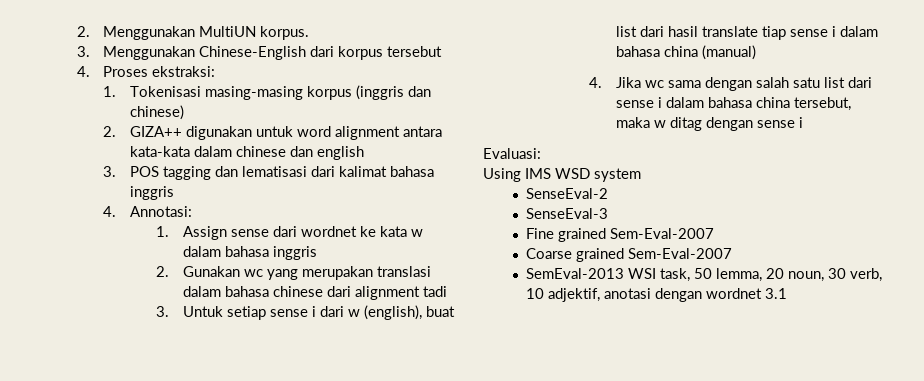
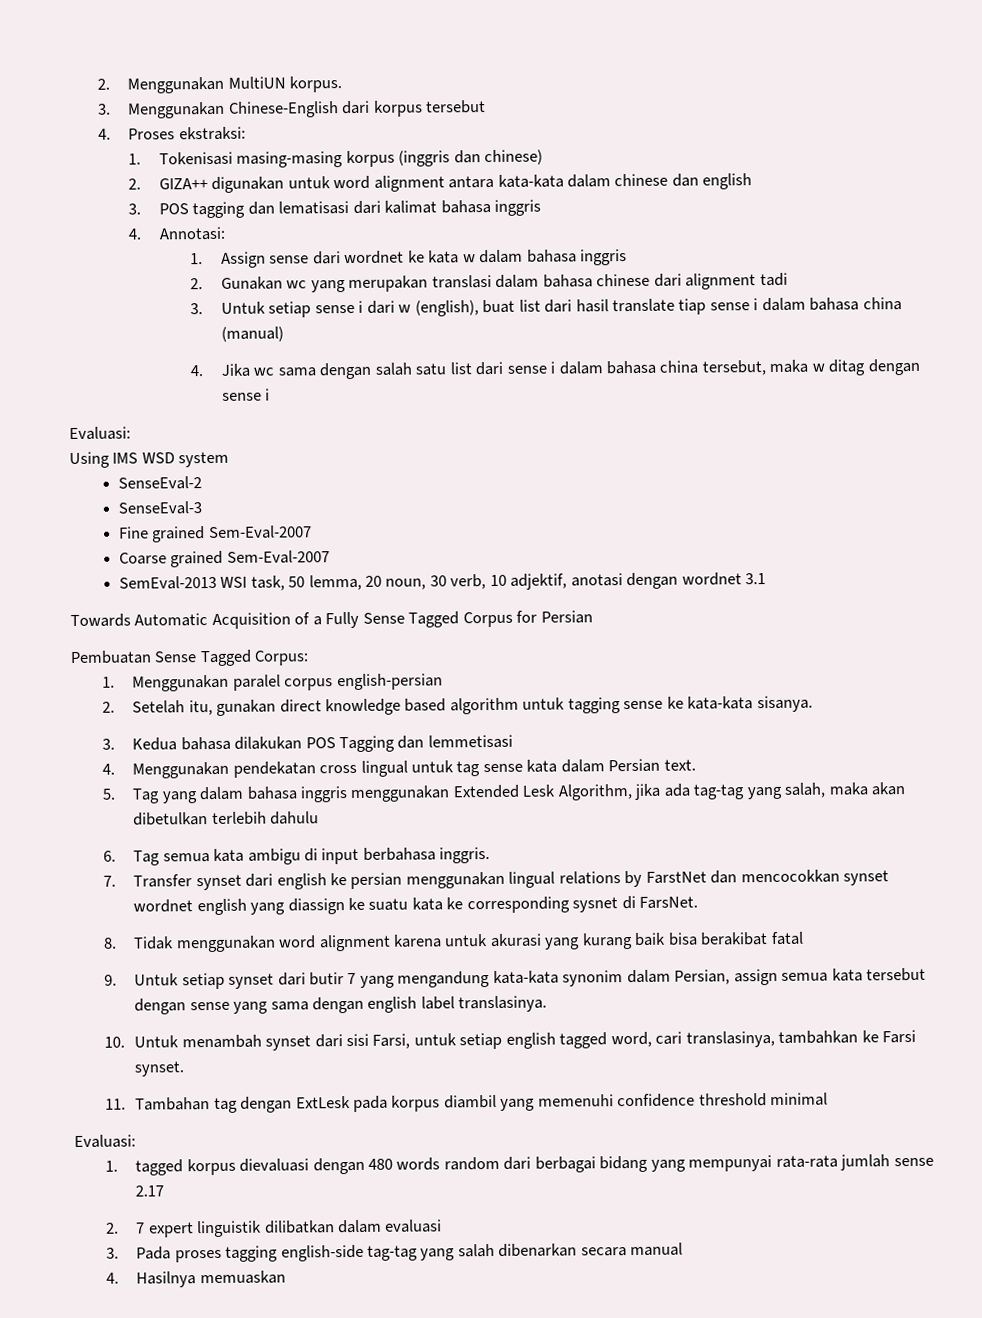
+ Towards Automatic Acquisition of a Fully Sense Tagged Corpus for Persian
+ Pembuatan Sense Tagged Corpus:
+ 1. Menggunakan paralel corpus english-persian
+ 2. Setelah itu, gunakan direct knowledge based algorithm untuk tagging sense ke kata-kata sisanya.
+ 3. Kedua bahasa dilakukan POS Tagging dan lemmetisasi
+ 4. Menggunakan pendekatan cross lingual untuk tag sense kata dalam Persian text.
+ 5. Tag yang dalam bahasa inggris menggunakan Extended Lesk Algorithm, jika ada tag-tag yang salah, maka akan dibetulkan terlebih dahulu
+ 6. Tag semua kata ambigu di input berbahasa inggris.
+ 7. Transfer synset dari english ke persian menggunakan lingual relations by FarstNet dan mencocokkan synset wordnet english yang diassign ke suatu kata ke corresponding sysnet di FarsNet.
+ 8. Tidak menggunakan word alignment karena untuk akurasi yang kurang baik bisa berakibat fatal
+ 9. Untuk setiap synset dari butir 7 yang mengandung kata-kata synonim dalam Persian, assign semua kata tersebut dengan sense yang sama dengan english label translasinya.
+ 10. Untuk menambah synset dari sisi Farsi, untuk setiap english tagged word, cari translasinya, tambahkan ke Farsi synset.
+ 11. Tambahan tag dengan ExtLesk pada korpus diambil yang memenuhi confidence threshold minimal
+ Evaluasi:
+ 1. tagged korpus dievaluasi dengan 480 words random dari berbagai bidang yang mempunyai rata-rata jumlah sense 2.17
+ 2. 7 expert linguistik dilibatkan dalam evaluasi
+ 3. Pada proses tagging english-side tag-tag yang salah dibenarkan secara manual
+ 4. Hasilnya memuaskan

